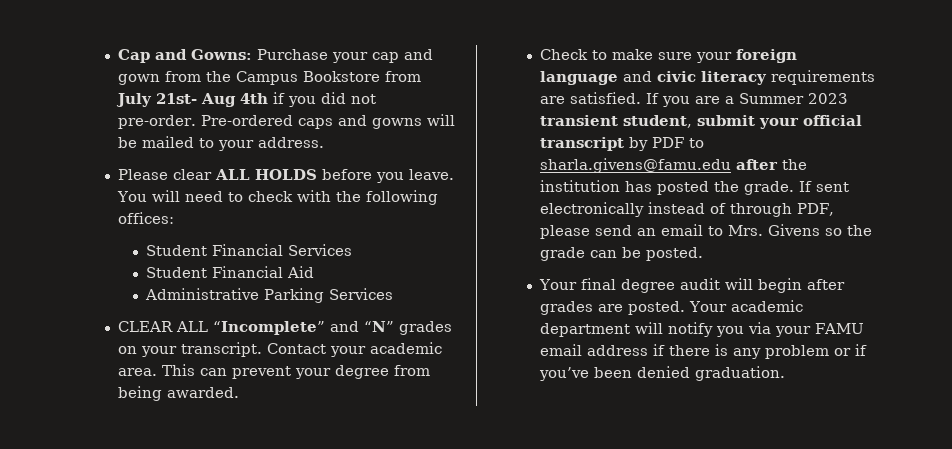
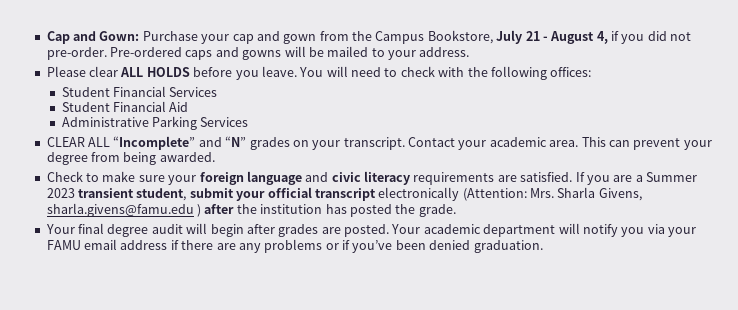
- Cap and Gowns: Purchase your cap and gown from the Campus Bookstore from July 21st- Aug 4th if you did not pre-order.
+ Cap and Gown: Purchase your cap and gown from the Campus Bookstore, July 21 - August 4, if you did not pre-order.
- If you are a Summer 2023 transient student, submit your official transcript by PDF to sharla.givens@famu.edu after the institution has posted the grade. If sent electronically instead of through PDF, please send an email to Mrs. Givens so the grade can be posted.
+ If you are a Summer 2023 transient student, submit your official transcript electronically (Attention: Mrs. Sharla Givens, sharla.givens@famu.edu ) after the institution has posted the grade.
- Your academic department will notify you via your FAMU email address if there is any problem or if you’ve been denied graduation.
+ Your academic department will notify you via your FAMU email address if there are any problems or if you’ve been denied graduation.

